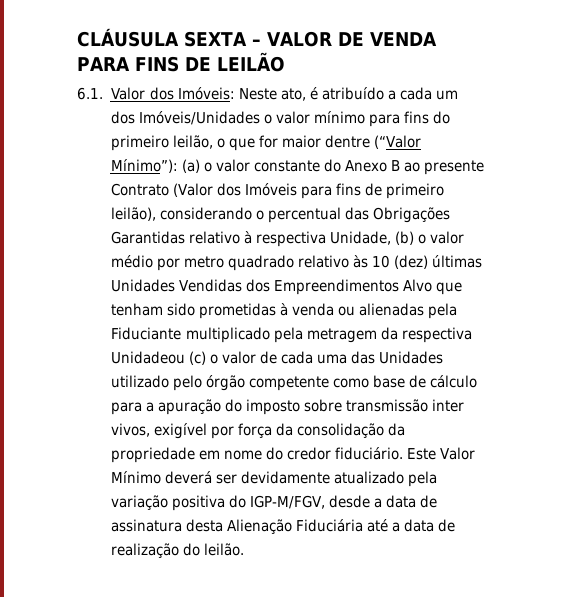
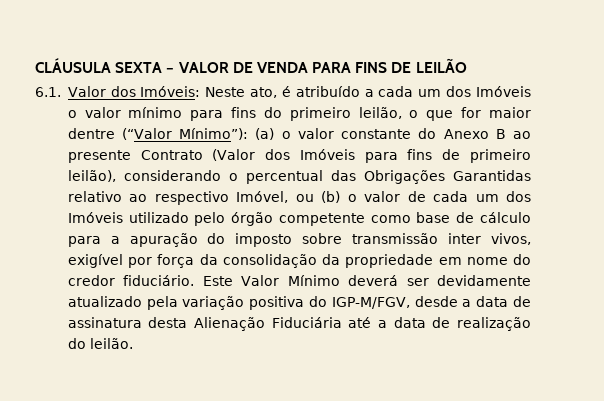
- Neste ato, é atribuído a cada um dos Imóveis/Unidades o valor mínimo para fins do primeiro leilão, o que for maior dentre (“Valor Mínimo”):
+ Neste ato, é atribuído a cada um dos Imóveis o valor mínimo para fins do primeiro leilão, o que for maior dentre (“Valor Mínimo”):
- (a) o valor constante do Anexo B ao presente Contrato (Valor dos Imóveis para fins de primeiro leilão), considerando o percentual das Obrigações Garantidas relativo à respectiva Unidade, (b) o valor médio por metro quadrado relativo às 10 (dez) últimas Unidades Vendidas dos Empreendimentos Alvo que tenham sido prometidas à venda ou alienadas pela Fiduciante multiplicado pela metragem da respectiva Unidadeou (c) o valor de cada uma das Unidades utilizado pelo órgão competente como base de cálculo para a apuração do imposto sobre transmissão inter vivos, exigível por força da consolidação da propriedade em nome do credor fiduciário.
+ (a) o valor constante do Anexo B ao presente Contrato (Valor dos Imóveis para fins de primeiro leilão), considerando o percentual das Obrigações Garantidas relativo ao respectivo Imóvel, ou (b) o valor de cada um dos Imóveis utilizado pelo órgão competente como base de cálculo para a apuração do imposto sobre transmissão inter vivos, exigível por força da consolidação da propriedade em nome do credor fiduciário.

